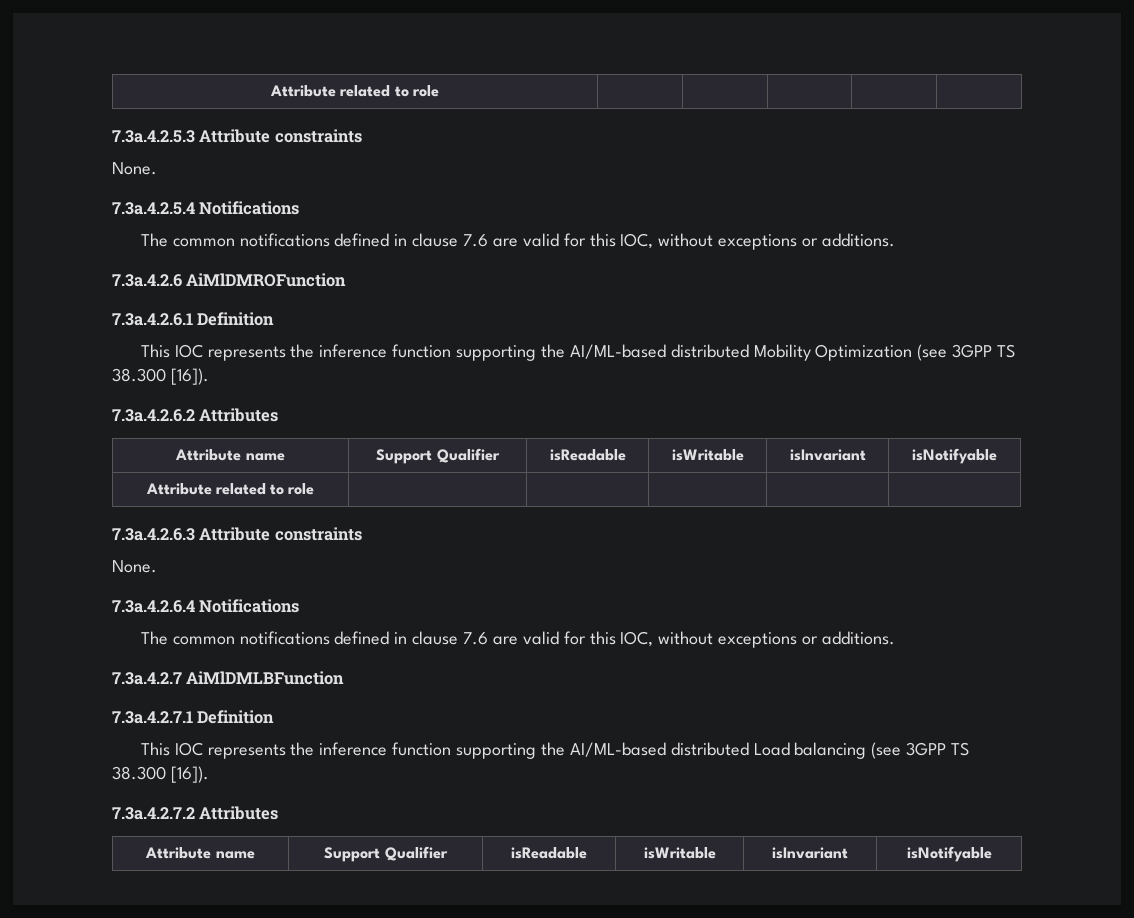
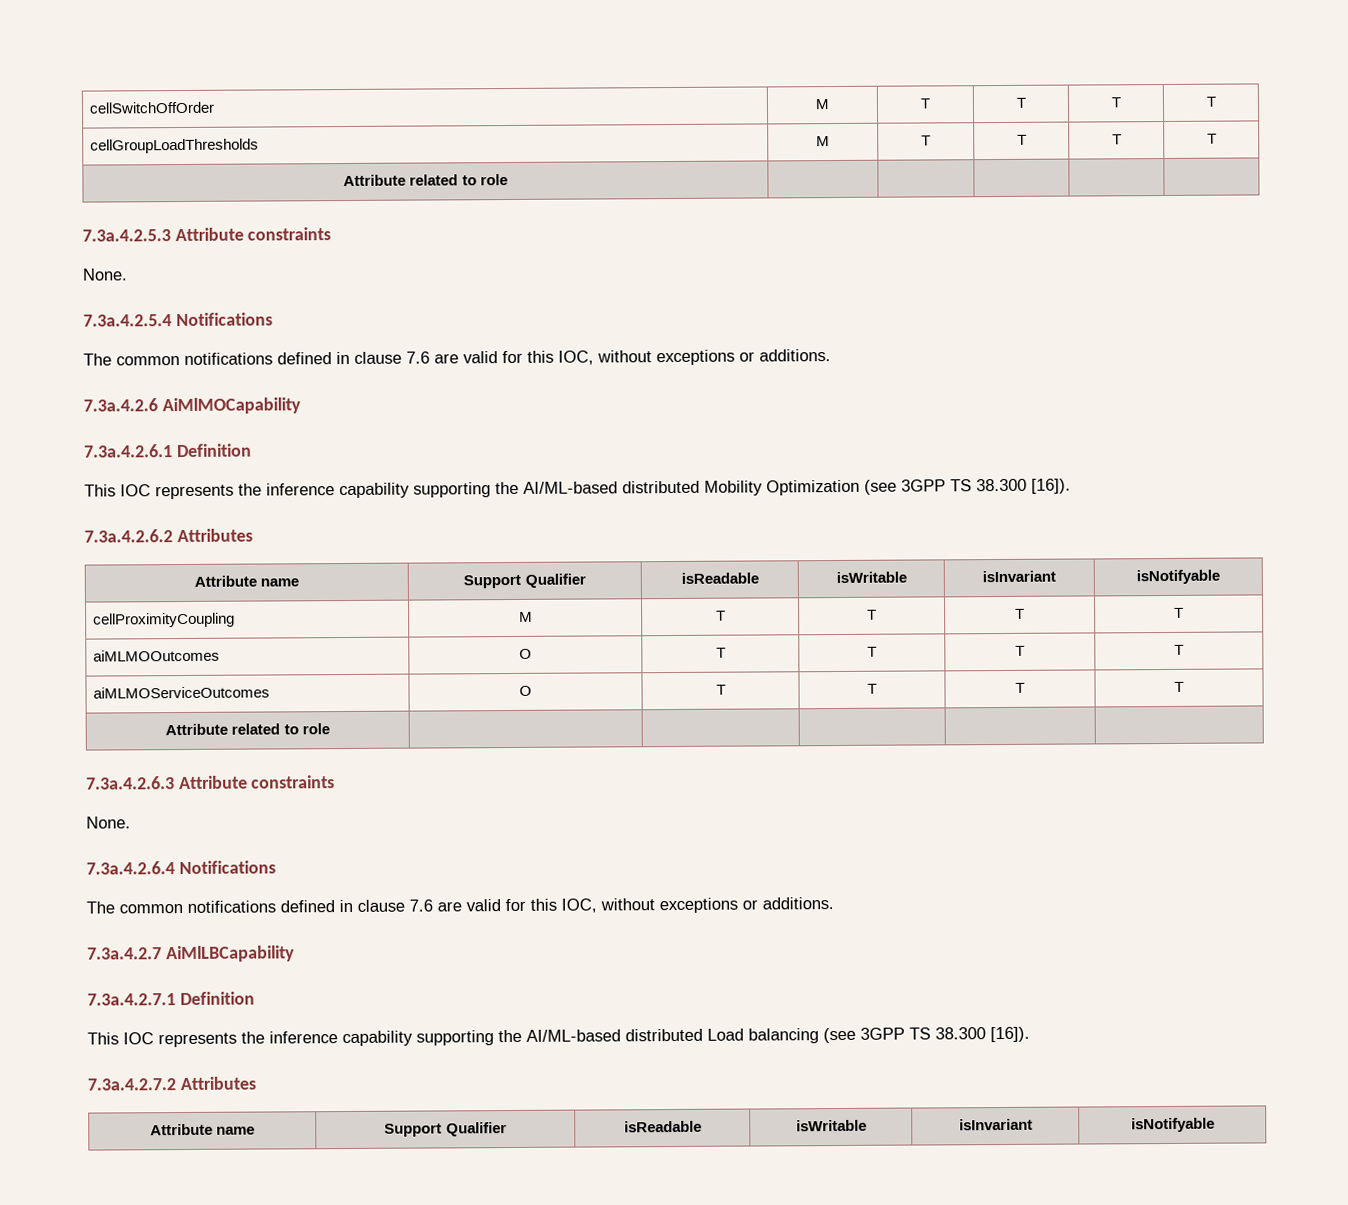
+ cellSwitchOffOrder | M | T | T | T | T
+ cellGroupLoadThresholds | M | T | T | T | T
- 7.3a.4.2.6 AiMlDMROFunction
+ 7.3a.4.2.6 AiMlMOCapability
- This IOC represents the inference function supporting the AI/ML-based distributed Mobility Optimization (see 3GPP TS 38.300 [16]).
+ This IOC represents the inference capability supporting the AI/ML-based distributed Mobility Optimization (see 3GPP TS 38.300 [16]).
+ cellProximityCoupling | M | T | T | T | T
+ aiMLMOOutcomes | O | T | T | T | T
+ aiMLMOServiceOutcomes | O | T | T | T | T
- 7.3a.4.2.7 AiMlDMLBFunction
+ 7.3a.4.2.7 AiMlLBCapability
- This IOC represents the inference function supporting the AI/ML-based distributed Load balancing (see 3GPP TS 38.300 [16]).
+ This IOC represents the inference capability supporting the AI/ML-based distributed Load balancing (see 3GPP TS 38.300 [16]).

